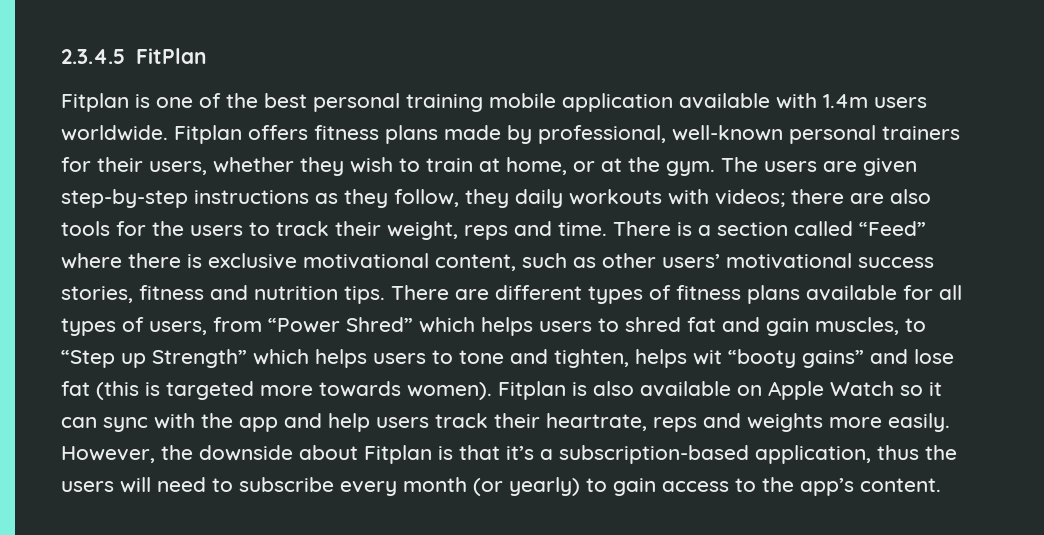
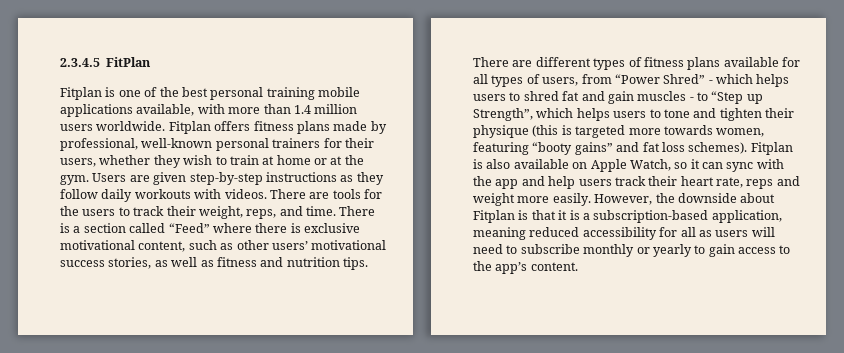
- Fitplan is one of the best personal training mobile application available with 1.4m users worldwide.
+ Fitplan is one of the best personal training mobile applications available, with more than 1.4 million users worldwide.
- Fitplan offers fitness plans made by professional, well-known personal trainers for their users, whether they wish to train at home, or at the gym.
+ Fitplan offers fitness plans made by professional, well-known personal trainers for their users, whether they wish to train at home or at the gym.
- The users are given step-by-step instructions as they follow, they daily workouts with videos; there are also tools for the users to track their weight, reps and time.
+ Users are given step-by-step instructions as they follow daily workouts with videos. There are tools for the users to track their weight, reps, and time.
- There is a section called “Feed” where there is exclusive motivational content, such as other users’ motivational success stories, fitness and nutrition tips.
+ There is a section called “Feed” where there is exclusive motivational content, such as other users’ motivational success stories, as well as fitness and nutrition tips.
- There are different types of fitness plans available for all types of users, from “Power Shred” which helps users to shred fat and gain muscles, to “Step up Strength” which helps users to tone and tighten, helps wit “booty gains” and lose fat (this is targeted more towards women).
+ There are different types of fitness plans available for all types of users, from “Power Shred” - which helps users to shred fat and gain muscles - to “Step up Strength”, which helps users to tone and tighten their physique (this is targeted more towards women, featuring “booty gains” and fat loss schemes).
- Fitplan is also available on Apple Watch so it can sync with the app and help users track their heartrate, reps and weights more easily.
+ Fitplan is also available on Apple Watch, so it can sync with the app and help users track their heart rate, reps and weight more easily.
- However, the downside about Fitplan is that it’s a subscription-based application, thus the users will need to subscribe every month (or yearly) to gain access to the app’s content.
+ However, the downside about Fitplan is that it is a subscription-based application, meaning reduced accessibility for all as users will need to subscribe monthly or yearly to gain access to the app’s content.

